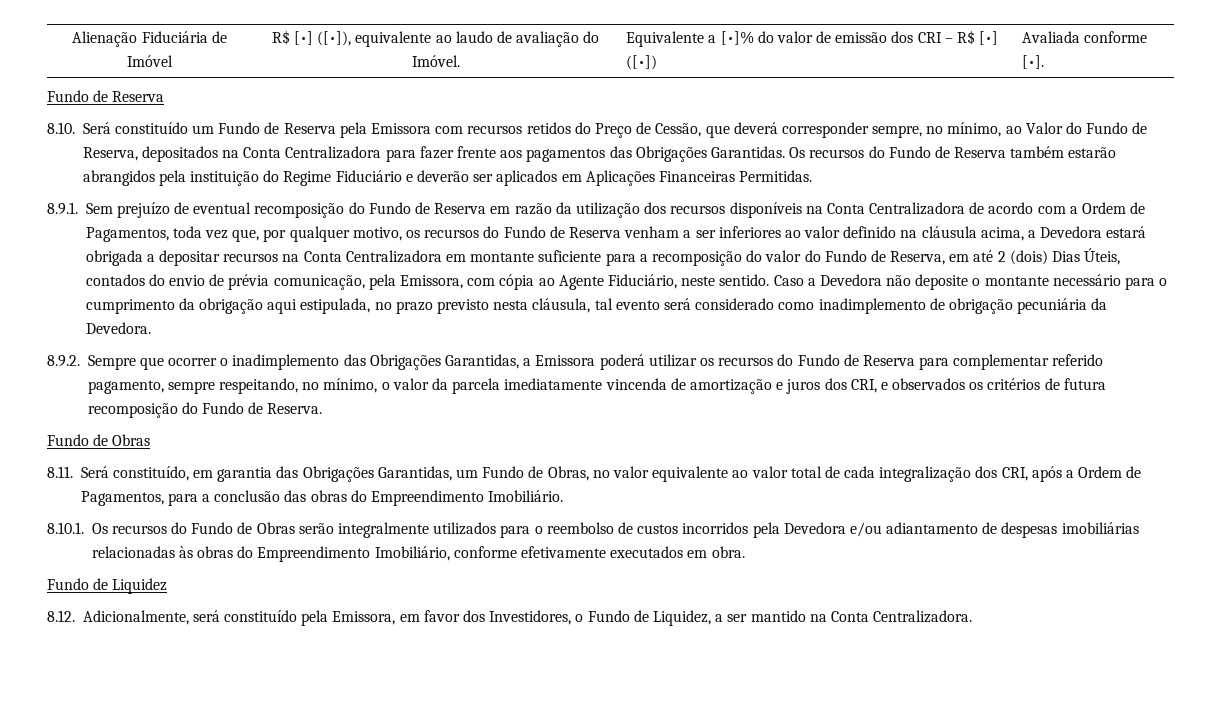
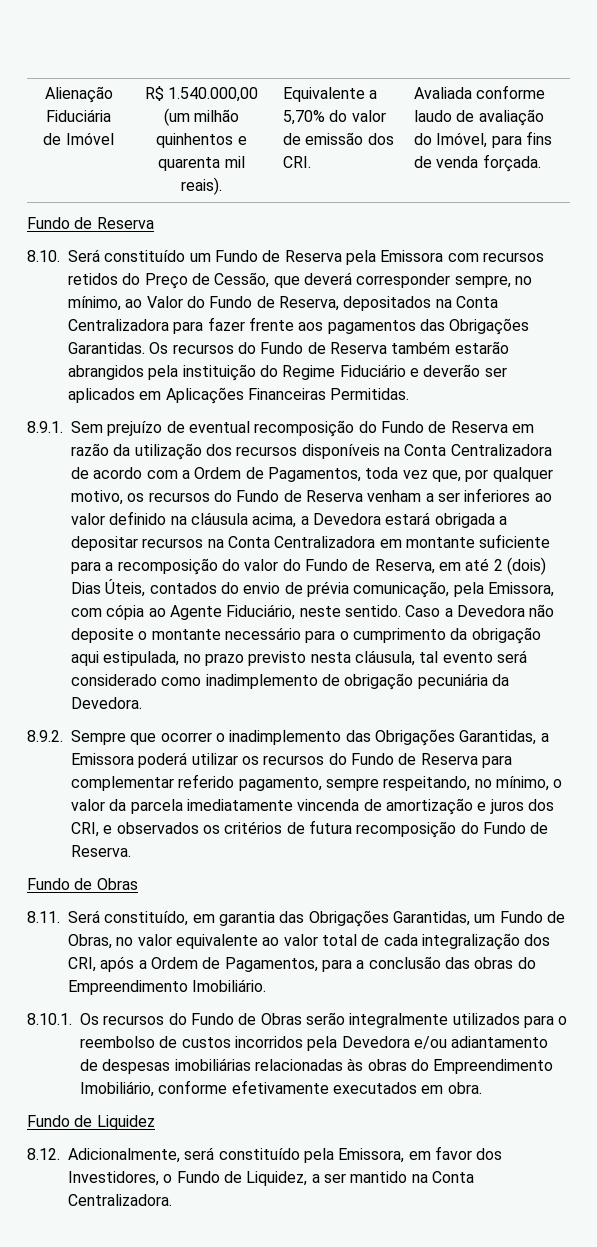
- Alienação Fiduciária de Imóvel | R$ [•] ([•]), equivalente ao laudo de avaliação do Imóvel. | Equivalente a [•]% do valor de emissão dos CRI – R$ [•] ([•]) | Avaliada conforme [•].
+ Alienação Fiduciária de Imóvel | R$ 1.540.000,00 (um milhão quinhentos e quarenta mil reais). | Equivalente a 5,70% do valor de emissão dos CRI. | Avaliada conforme laudo de avaliação do Imóvel, para fins de venda forçada.

